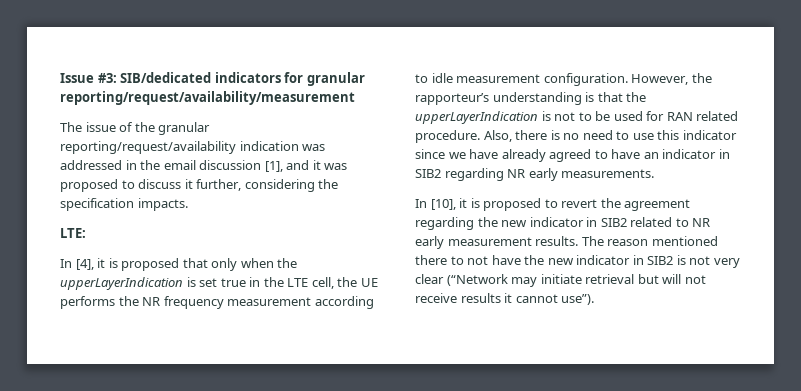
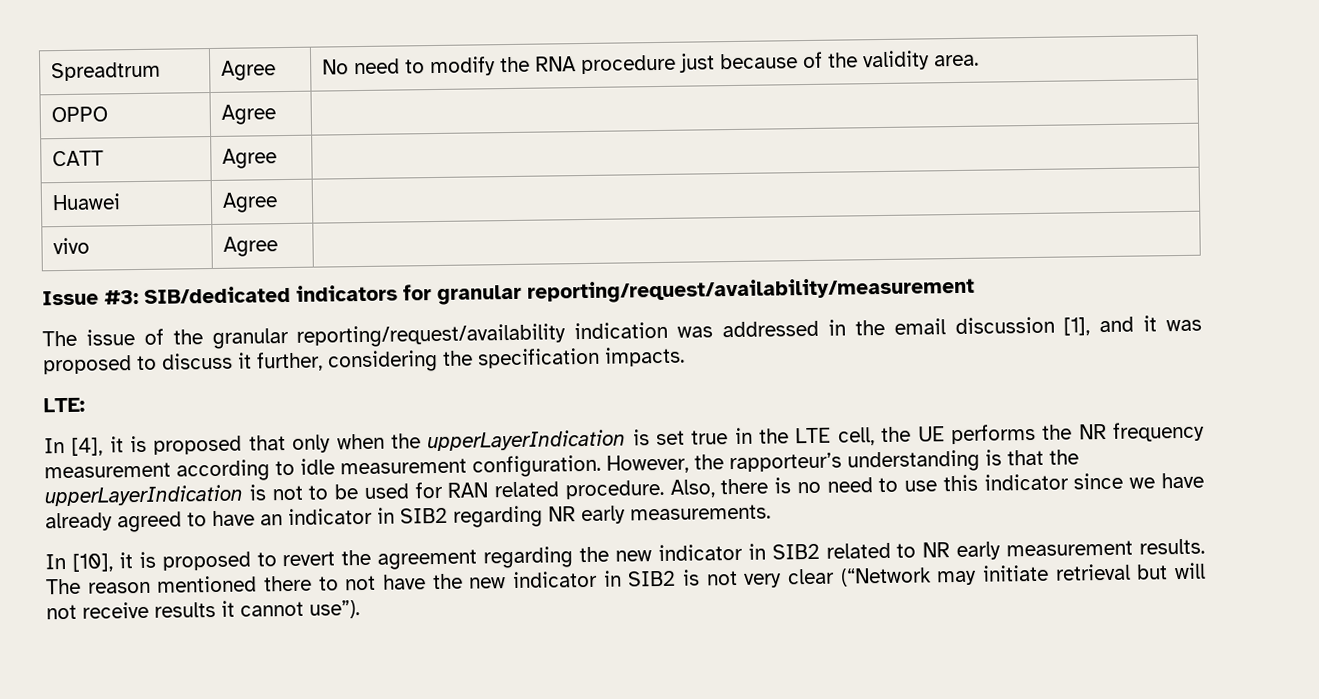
+ Spreadtrum | Agree | No need to modify the RNA procedure just because of the validity area.
+ OPPO | Agree |
+ CATT | Agree |
+ Huawei | Agree |
+ vivo | Agree |

